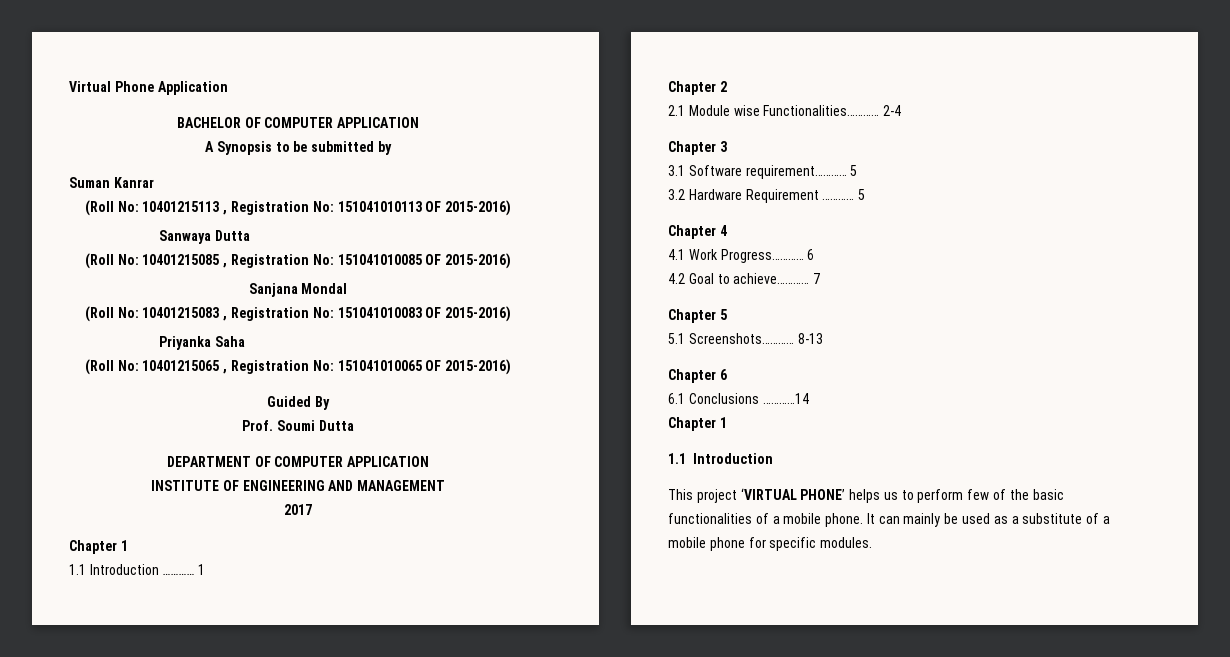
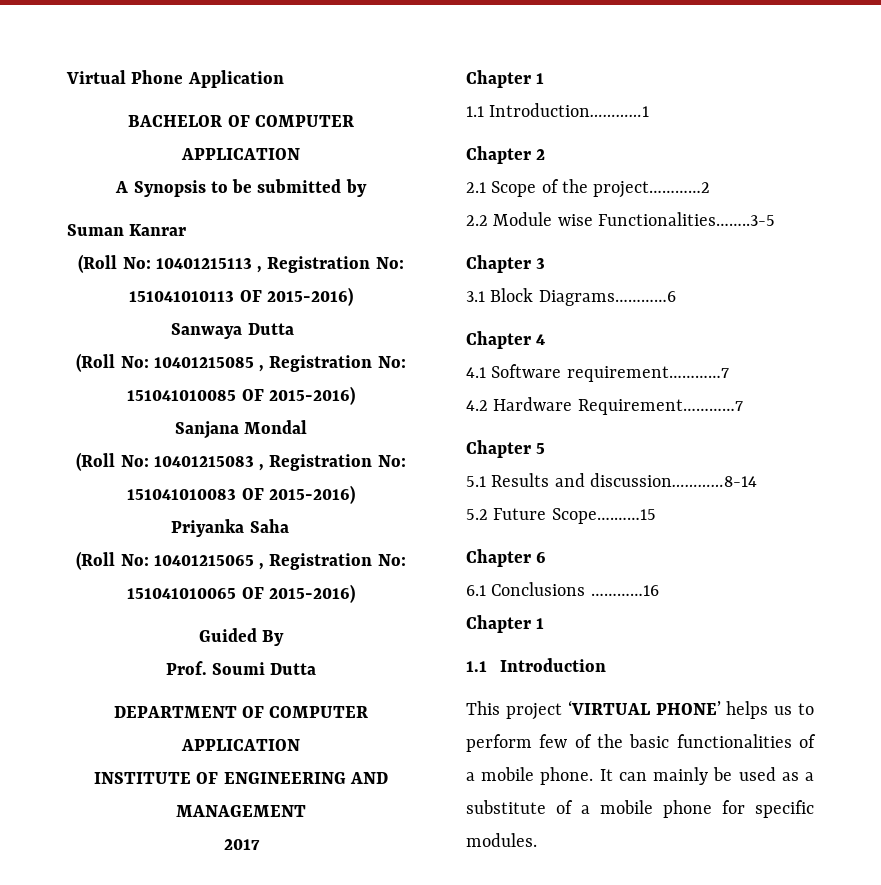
- 1.1 Introduction ………… 1
+ 1.1 Introduction…………1
- 2.1 Module wise Functionalities………… 2-4
+ 2.1 Scope of the project…………2
+ 2.2 Module wise Functionalities……..3-5
  Chapter 3
- 3.1 Software requirement………… 5
- 3.2 Hardware Requirement ………… 5
+ 3.1 Block Diagrams…………6
  Chapter 4
- 4.1 Work Progress………… 6
- 4.2 Goal to achieve………… 7
+ 4.1 Software requirement…………7
+ 4.2 Hardware Requirement…………7
  Chapter 5
- 5.1 Screenshots………… 8-13
+ 5.1 Results and discussion…………8-14
+ 5.2 Future Scope….……15
- 6.1 Conclusions …………14
+ 6.1 Conclusions …………16

